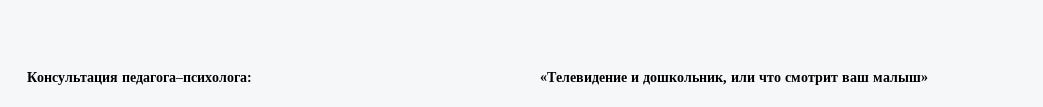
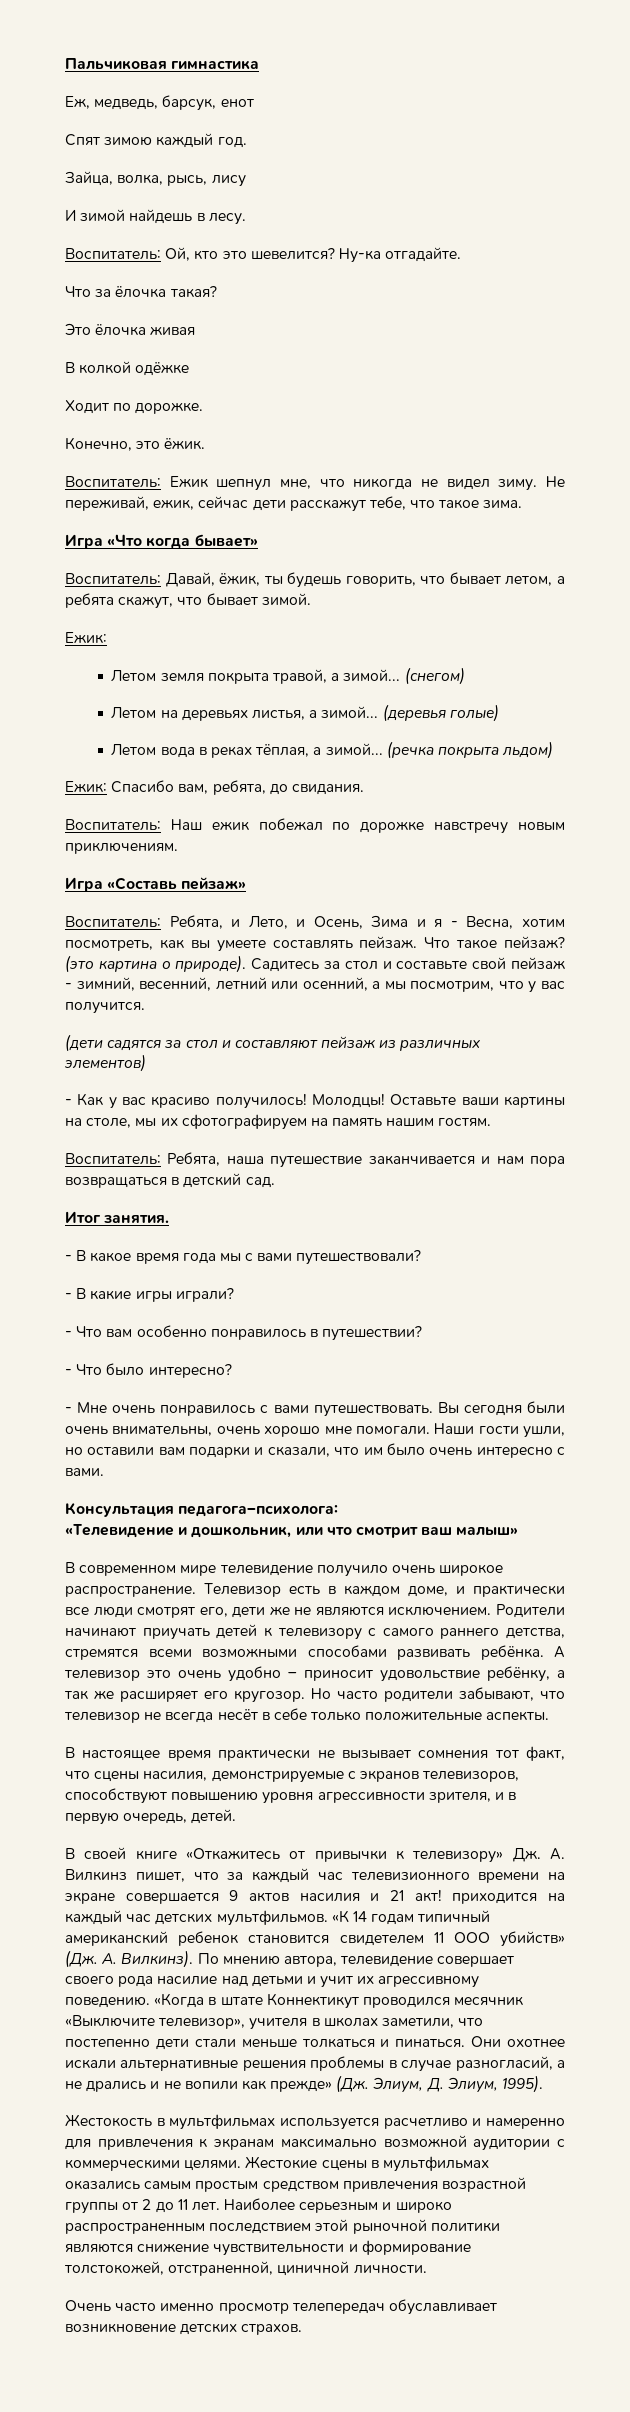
+ Пальчиковая гимнастика
+ Еж, медведь, барсук, енот
+ Спят зимою каждый год.
+ Зайца, волка, рысь, лису
+ И зимой найдешь в лесу.
+ Воспитатель: Ой, кто это шевелится? Ну-ка отгадайте.
+ Что за ёлочка такая?
+ Это ёлочка живая
+ В колкой одёжке
+ Ходит по дорожке.
+ Конечно, это ёжик.
+ Воспитатель: Ежик шепнул мне, что никогда не видел зиму. Не переживай, ежик, сейчас дети расскажут тебе, что такое зима.
+ Игра «Что когда бывает»
+ Воспитатель: Давай, ёжик, ты будешь говорить, что бывает летом, а ребята скажут, что бывает зимой.
+ Ежик:
+ Летом земля покрыта травой, а зимой... (снегом)
+ Летом на деревьях листья, а зимой... (деревья голые)
+ Летом вода в реках тёплая, а зимой... (речка покрыта льдом)
+ Ежик: Спасибо вам, ребята, до свидания.
+ Воспитатель: Наш ежик побежал по дорожке навстречу новым приключениям.
+ Игра «Составь пейзаж»
+ Воспитатель: Ребята, и Лето, и Осень, Зима и я - Весна, хотим посмотреть, как вы умеете составлять пейзаж. Что такое пейзаж? (это картина о природе). Садитесь за стол и составьте свой пейзаж - зимний, весенний, летний или осенний, а мы посмотрим, что у вас получится.
+ (дети садятся за стол и составляют пейзаж из различных элементов)
+ - Как у вас красиво получилось! Молодцы! Оставьте ваши картины на столе, мы их сфотографируем на память нашим гостям.
+ Воспитатель: Ребята, наша путешествие заканчивается и нам пора возвращаться в детский сад.
+ Итог занятия.
+ - В какое время года мы с вами путешествовали?
+ - В какие игры играли?
+ - Что вам особенно понравилось в путешествии?
+ - Что было интересно?
+ - Мне очень понравилось с вами путешествовать. Вы сегодня были очень внимательны, очень хорошо мне помогали. Наши гости ушли, но оставили вам подарки и сказали, что им было очень интересно с вами.
+ В современном мире телевидение получило очень широкое распространение. Телевизор есть в каждом доме, и практически все люди смотрят его, дети же не являются исключением. Родители начинают приучать детей к телевизору с самого раннего детства, стремятся всеми возможными способами развивать ребёнка. А телевизор это очень удобно – приносит удовольствие ребёнку, а так же расширяет его кругозор. Но часто родители забывают, что телевизор не всегда несёт в себе только положительные аспекты.
+ В настоящее время практически не вызывает сомнения тот факт, что сцены насилия, демонстрируемые с экранов телевизоров, способствуют повышению уровня агрессивности зрителя, и в первую очередь, детей.
+ В своей книге «Откажитесь от привычки к телевизору» Дж. А. Вилкинз пишет, что за каждый час телевизионного времени на экране совершается 9 актов насилия и 21 акт! приходится на каждый час детских мультфильмов. «К 14 годам типичный американский ребенок становится свидетелем 11 ООО убийств» (Дж. А. Вилкинз). По мнению автора, телевидение совершает своего рода насилие над детьми и учит их агрессивному поведению. «Когда в штате Коннектикут проводился месячник «Выключите телевизор», учителя в школах заметили, что постепенно дети стали меньше толкаться и пинаться. Они охотнее искали альтернативные решения проблемы в случае разногласий, а не дрались и не вопили как прежде» (Дж. Элиум, Д. Элиум, 1995).
+ Жестокость в мультфильмах используется расчетливо и намеренно для привлечения к экранам максимально возможной аудитории с коммерческими целями. Жестокие сцены в мультфильмах оказались самым простым средством привлечения возрастной группы от 2 до 11 лет. Наиболее серьезным и широко распространенным последствием этой рыночной политики являются снижение чувствительности и формирование толстокожей, отстраненной, циничной личности.
+ Очень часто именно просмотр телепередач обуславливает возникновение детских страхов.

